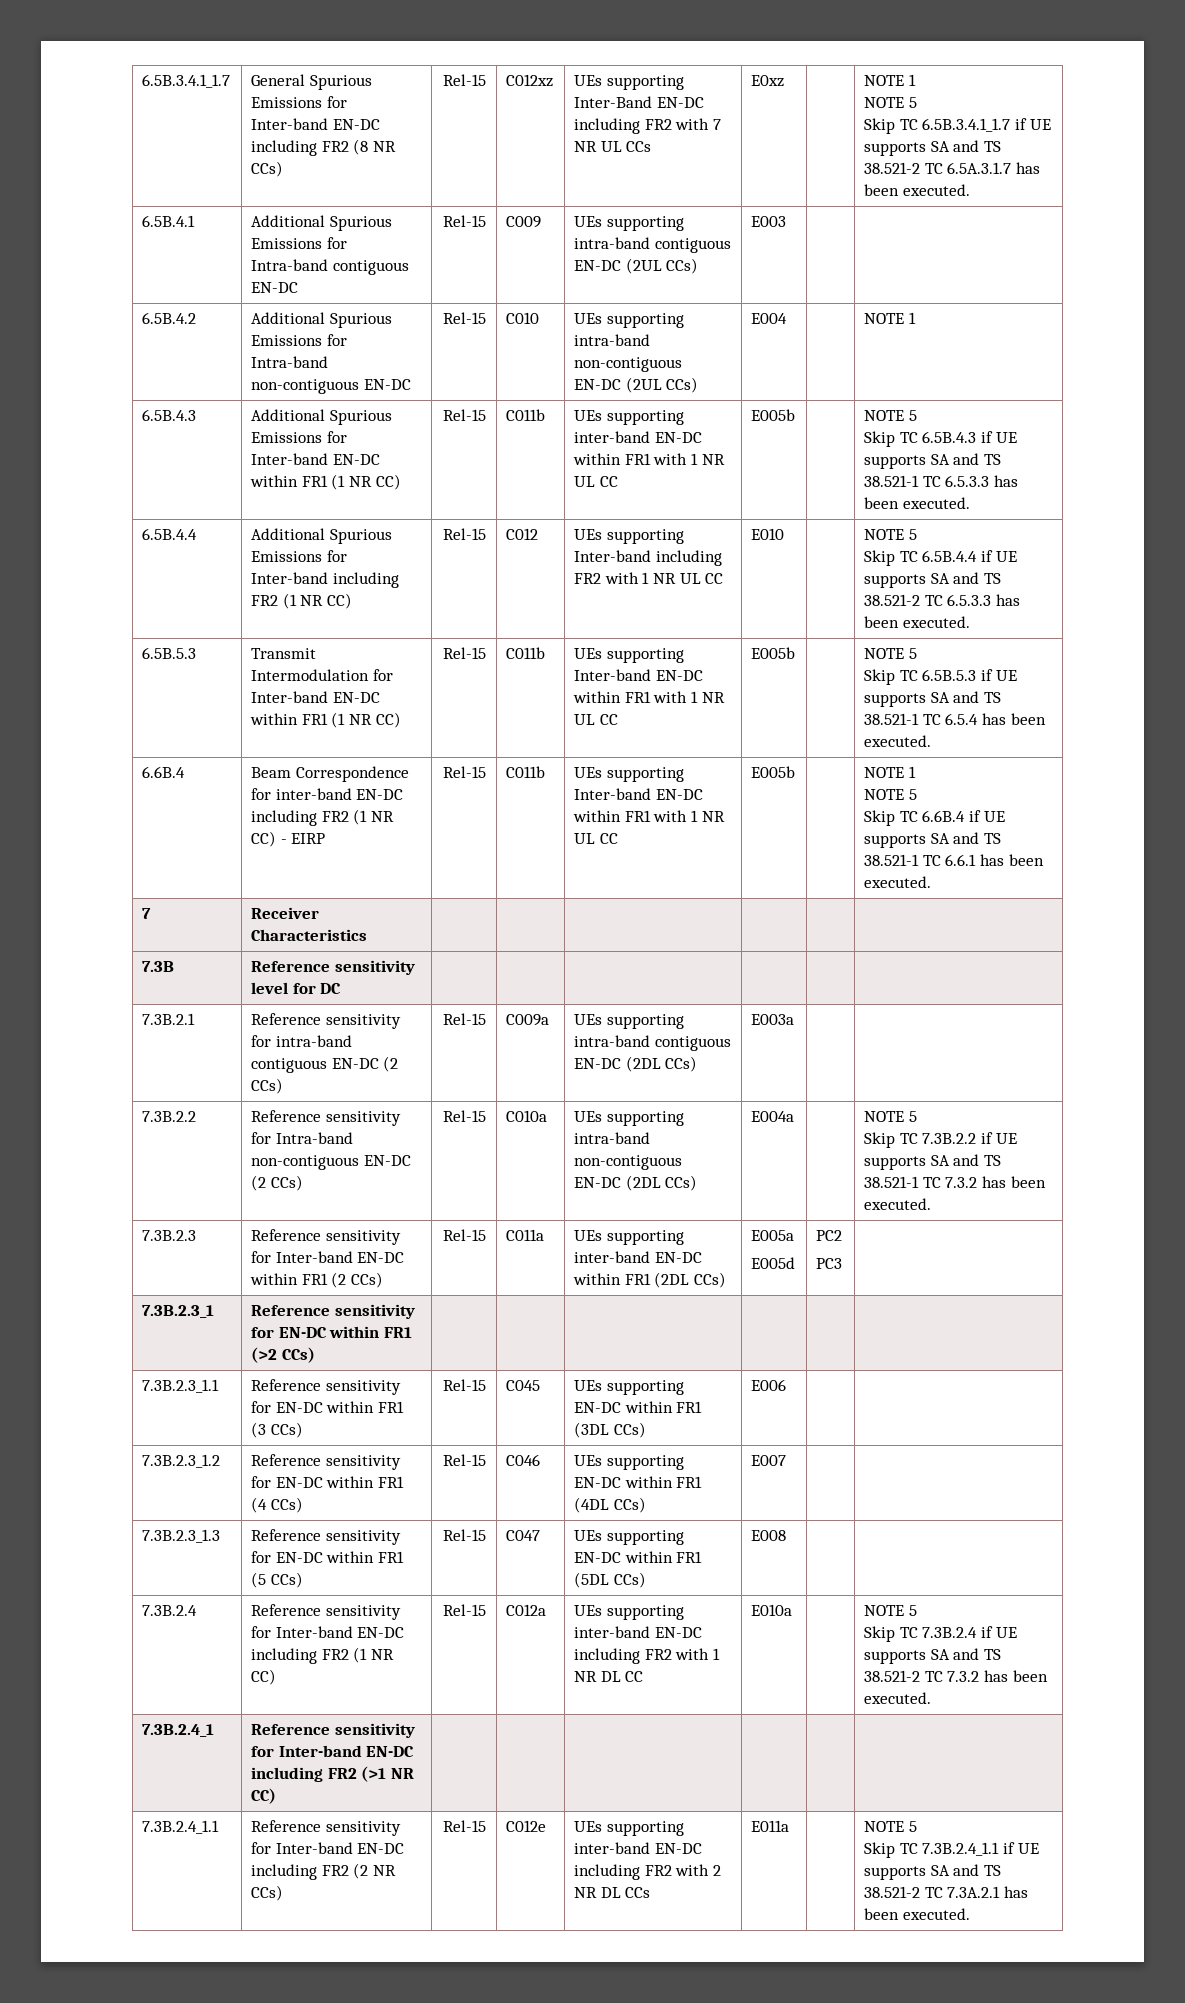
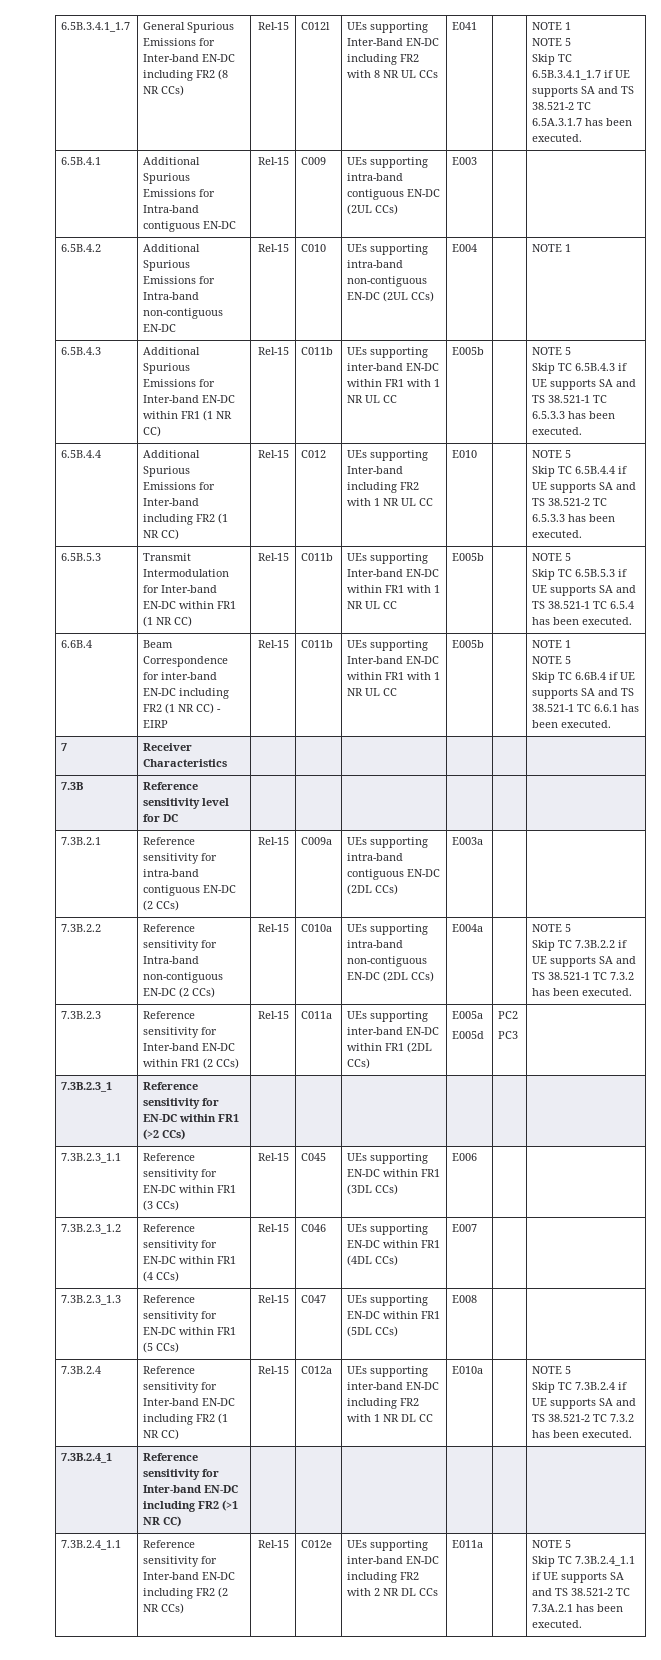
- C012xz
+ C012l
- UEs supporting Inter-Band EN-DC including FR2 with 7 NR UL CCs
+ UEs supporting Inter-Band EN-DC including FR2 with 8 NR UL CCs
- E0xz
+ E041

